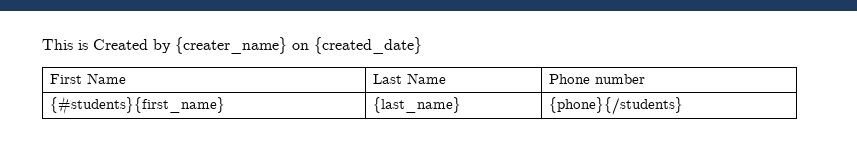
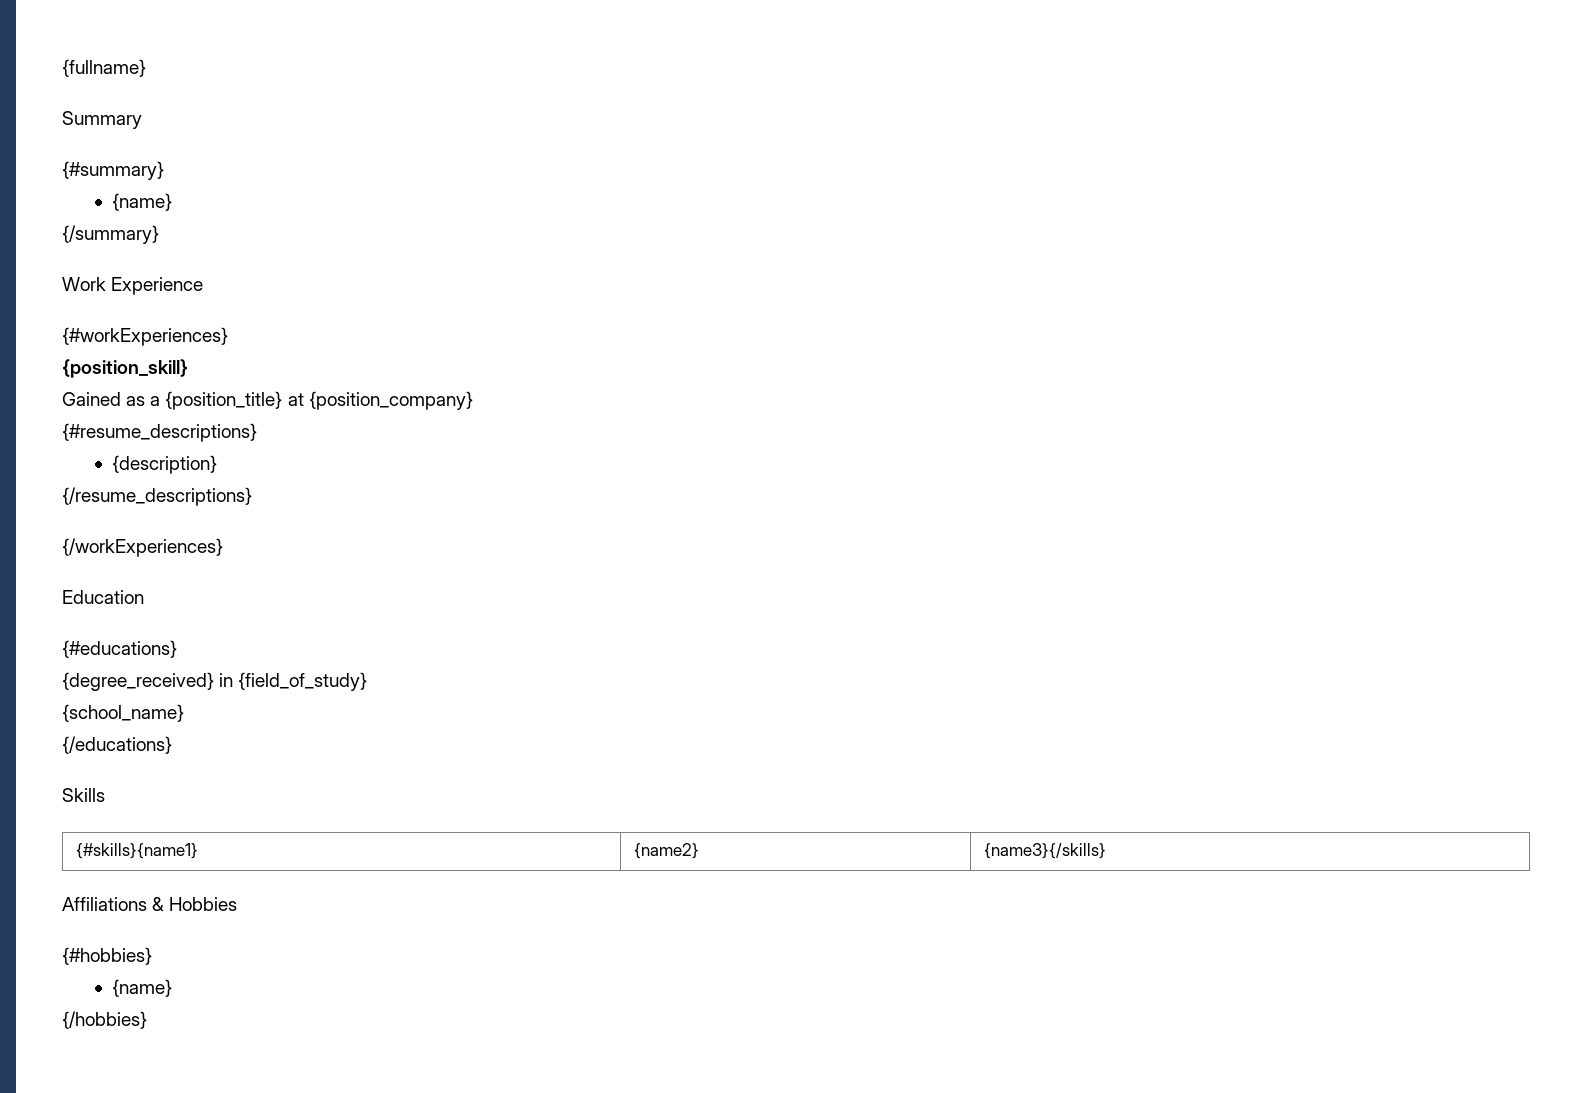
- This is Created by {creater_name} on {created_date}
- First Name | Last Name | Phone number
- {#students}{first_name} | {last_name} | {phone}{/students}
+ {fullname}
+ Summary
+ {#summary}
+ {name}
+ {/summary}
+ Work Experience
+ {#workExperiences}
+ {position_skill}
+ Gained as a {position_title} at {position_company}
+ {#resume_descriptions}
+ {description}
+ {/resume_descriptions}
+ {/workExperiences}
+ Education
+ {#educations}
+ {degree_received} in {field_of_study}
+ {school_name}
+ {/educations}
+ Skills
+ {#skills}{name1} | {name2} | {name3}{/skills}
+ Affiliations & Hobbies
+ {#hobbies}
+ {name}
+ {/hobbies}

